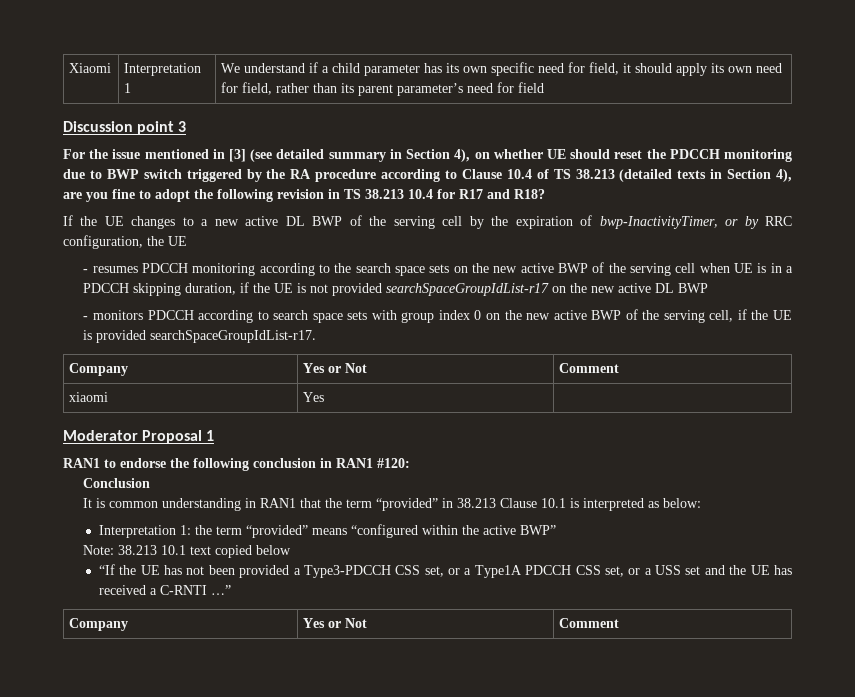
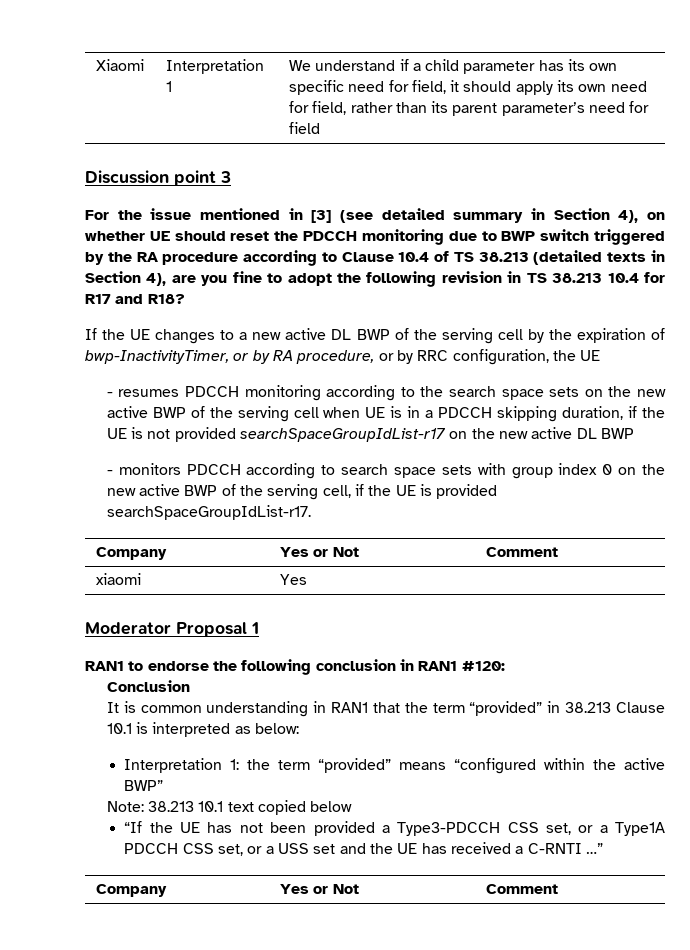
- If the UE changes to a new active DL BWP of the serving cell by the expiration of bwp-InactivityTimer, or by RRC configuration, the UE
+ If the UE changes to a new active DL BWP of the serving cell by the expiration of bwp-InactivityTimer, or by RA procedure, or by RRC configuration, the UE

